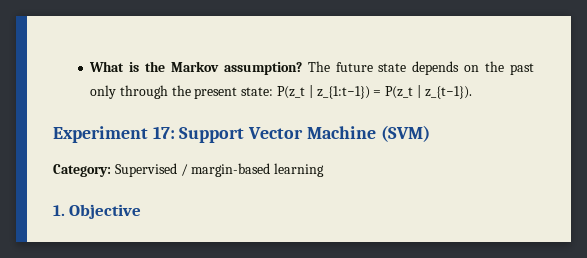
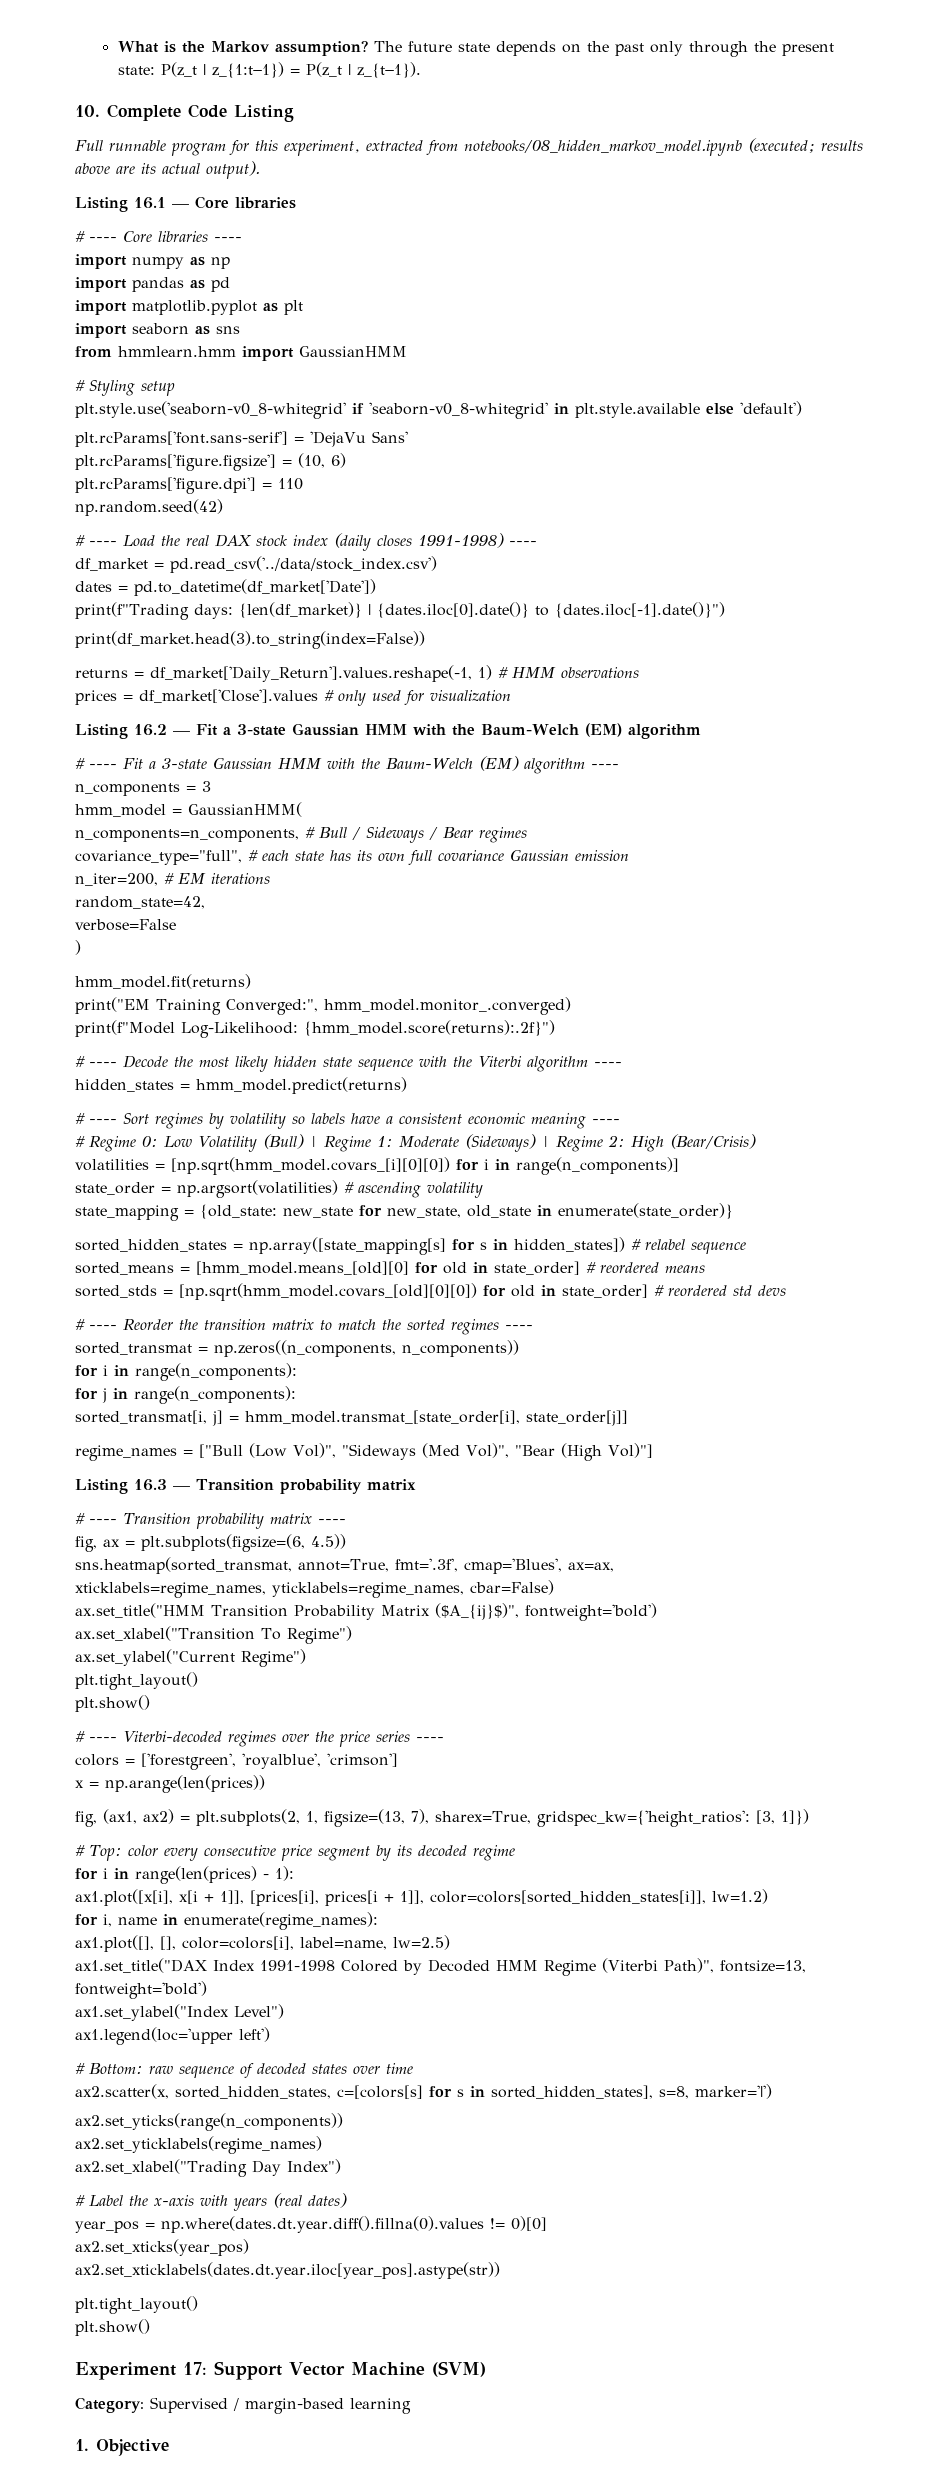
+ 10. Complete Code Listing
+ Full runnable program for this experiment, extracted from notebooks/08_hidden_markov_model.ipynb (executed; results above are its actual output).
+ Listing 16.1 — Core libraries
+ # ---- Core libraries ----
+ import numpy as np
+ import pandas as pd
+ import matplotlib.pyplot as plt
+ import seaborn as sns
+ from hmmlearn.hmm import GaussianHMM
+ # Styling setup
+ plt.style.use('seaborn-v0_8-whitegrid' if 'seaborn-v0_8-whitegrid' in plt.style.available else 'default')
+ plt.rcParams['font.sans-serif'] = 'DejaVu Sans'
+ plt.rcParams['figure.figsize'] = (10, 6)
+ plt.rcParams['figure.dpi'] = 110
+ np.random.seed(42)
+ # ---- Load the real DAX stock index (daily closes 1991-1998) ----
+ df_market = pd.read_csv('../data/stock_index.csv')
+ dates = pd.to_datetime(df_market['Date'])
+ print(f"Trading days: {len(df_market)} | {dates.iloc[0].date()} to {dates.iloc[-1].date()}")
+ print(df_market.head(3).to_string(index=False))
+ returns = df_market['Daily_Return'].values.reshape(-1, 1) # HMM observations
+ prices = df_market['Close'].values # only used for visualization
+ Listing 16.2 — Fit a 3-state Gaussian HMM with the Baum-Welch (EM) algorithm
+ # ---- Fit a 3-state Gaussian HMM with the Baum-Welch (EM) algorithm ----
+ n_components = 3
+ hmm_model = GaussianHMM(
+ n_components=n_components, # Bull / Sideways / Bear regimes
+ covariance_type="full", # each state has its own full covariance Gaussian emission
+ n_iter=200, # EM iterations
+ random_state=42,
+ verbose=False
+ )
+ hmm_model.fit(returns)
+ print("EM Training Converged:", hmm_model.monitor_.converged)
+ print(f"Model Log-Likelihood: {hmm_model.score(returns):.2f}")
+ # ---- Decode the most likely hidden state sequence with the Viterbi algorithm ----
+ hidden_states = hmm_model.predict(returns)
+ # ---- Sort regimes by volatility so labels have a consistent economic meaning ----
+ # Regime 0: Low Volatility (Bull) | Regime 1: Moderate (Sideways) | Regime 2: High (Bear/Crisis)
+ volatilities = [np.sqrt(hmm_model.covars_[i][0][0]) for i in range(n_components)]
+ state_order = np.argsort(volatilities) # ascending volatility
+ state_mapping = {old_state: new_state for new_state, old_state in enumerate(state_order)}
+ sorted_hidden_states = np.array([state_mapping[s] for s in hidden_states]) # relabel sequence
+ sorted_means = [hmm_model.means_[old][0] for old in state_order] # reordered means
+ sorted_stds = [np.sqrt(hmm_model.covars_[old][0][0]) for old in state_order] # reordered std devs
+ # ---- Reorder the transition matrix to match the sorted regimes ----
+ sorted_transmat = np.zeros((n_components, n_components))
+ for i in range(n_components):
+ for j in range(n_components):
+ sorted_transmat[i, j] = hmm_model.transmat_[state_order[i], state_order[j]]
+ regime_names = ["Bull (Low Vol)", "Sideways (Med Vol)", "Bear (High Vol)"]
+ Listing 16.3 — Transition probability matrix
+ # ---- Transition probability matrix ----
+ fig, ax = plt.subplots(figsize=(6, 4.5))
+ sns.heatmap(sorted_transmat, annot=True, fmt='.3f', cmap='Blues', ax=ax,
+ xticklabels=regime_names, yticklabels=regime_names, cbar=False)
+ ax.set_title("HMM Transition Probability Matrix ($A_{ij}$)", fontweight='bold')
+ ax.set_xlabel("Transition To Regime")
+ ax.set_ylabel("Current Regime")
+ plt.tight_layout()
+ plt.show()
+ # ---- Viterbi-decoded regimes over the price series ----
+ colors = ['forestgreen', 'royalblue', 'crimson']
+ x = np.arange(len(prices))
+ fig, (ax1, ax2) = plt.subplots(2, 1, figsize=(13, 7), sharex=True, gridspec_kw={'height_ratios': [3, 1]})
+ # Top: color every consecutive price segment by its decoded regime
+ for i in range(len(prices) - 1):
+ ax1.plot([x[i], x[i + 1]], [prices[i], prices[i + 1]], color=colors[sorted_hidden_states[i]], lw=1.2)
+ for i, name in enumerate(regime_names):
+ ax1.plot([], [], color=colors[i], label=name, lw=2.5)
+ ax1.set_title("DAX Index 1991-1998 Colored by Decoded HMM Regime (Viterbi Path)", fontsize=13, fontweight='bold')
+ ax1.set_ylabel("Index Level")
+ ax1.legend(loc='upper left')
+ # Bottom: raw sequence of decoded states over time
+ ax2.scatter(x, sorted_hidden_states, c=[colors[s] for s in sorted_hidden_states], s=8, marker='|')
+ ax2.set_yticks(range(n_components))
+ ax2.set_yticklabels(regime_names)
+ ax2.set_xlabel("Trading Day Index")
+ # Label the x-axis with years (real dates)
+ year_pos = np.where(dates.dt.year.diff().fillna(0).values != 0)[0]
+ ax2.set_xticks(year_pos)
+ ax2.set_xticklabels(dates.dt.year.iloc[year_pos].astype(str))
+ plt.tight_layout()
+ plt.show()

